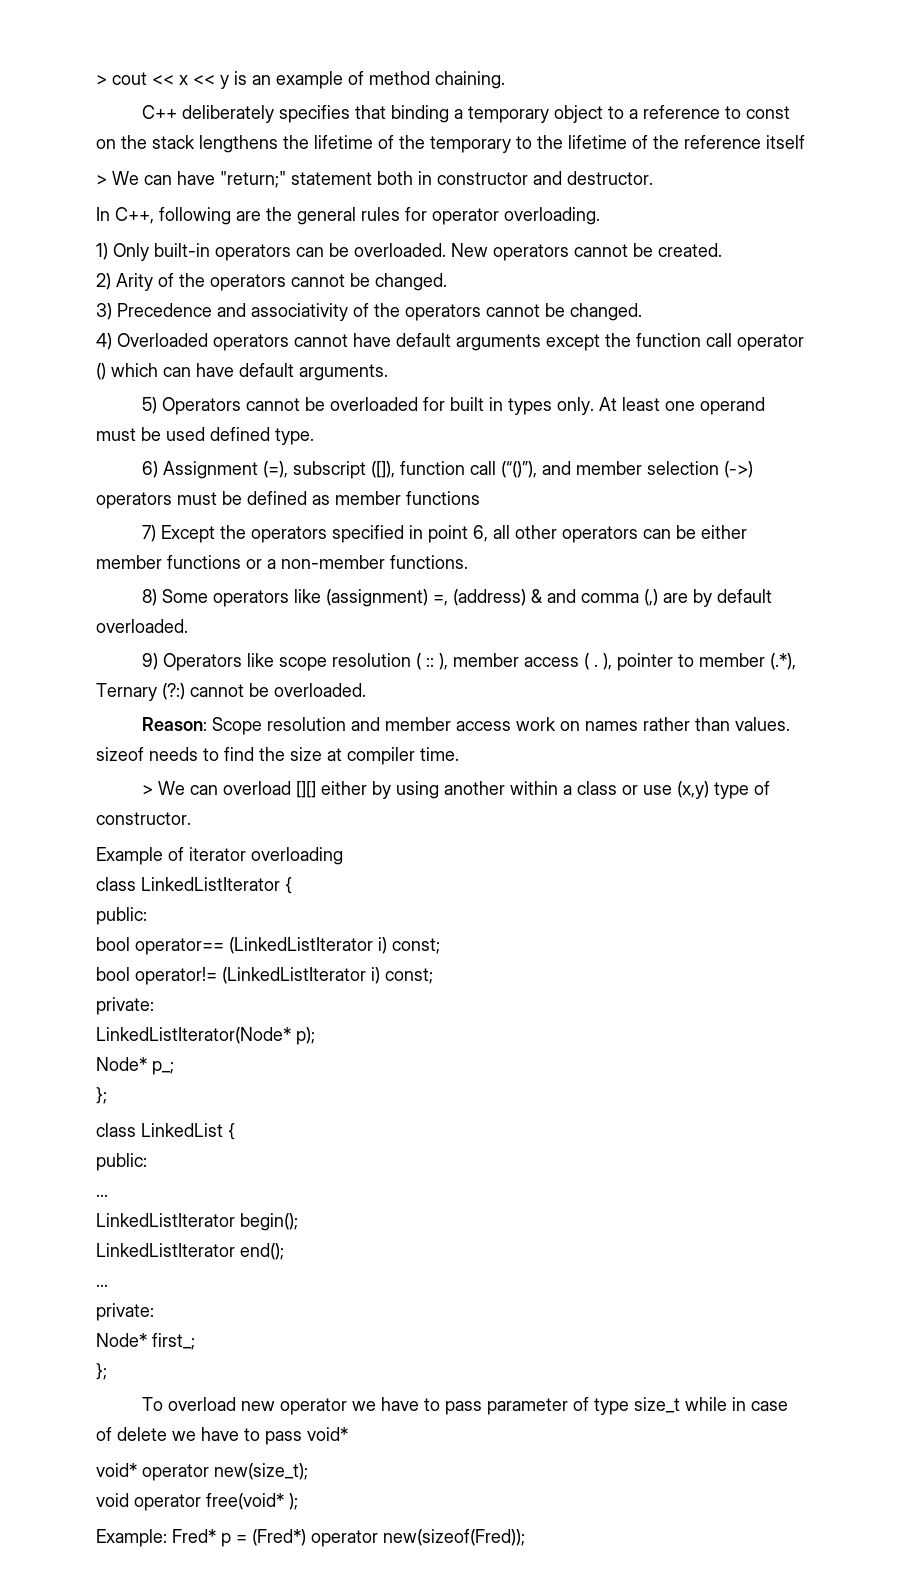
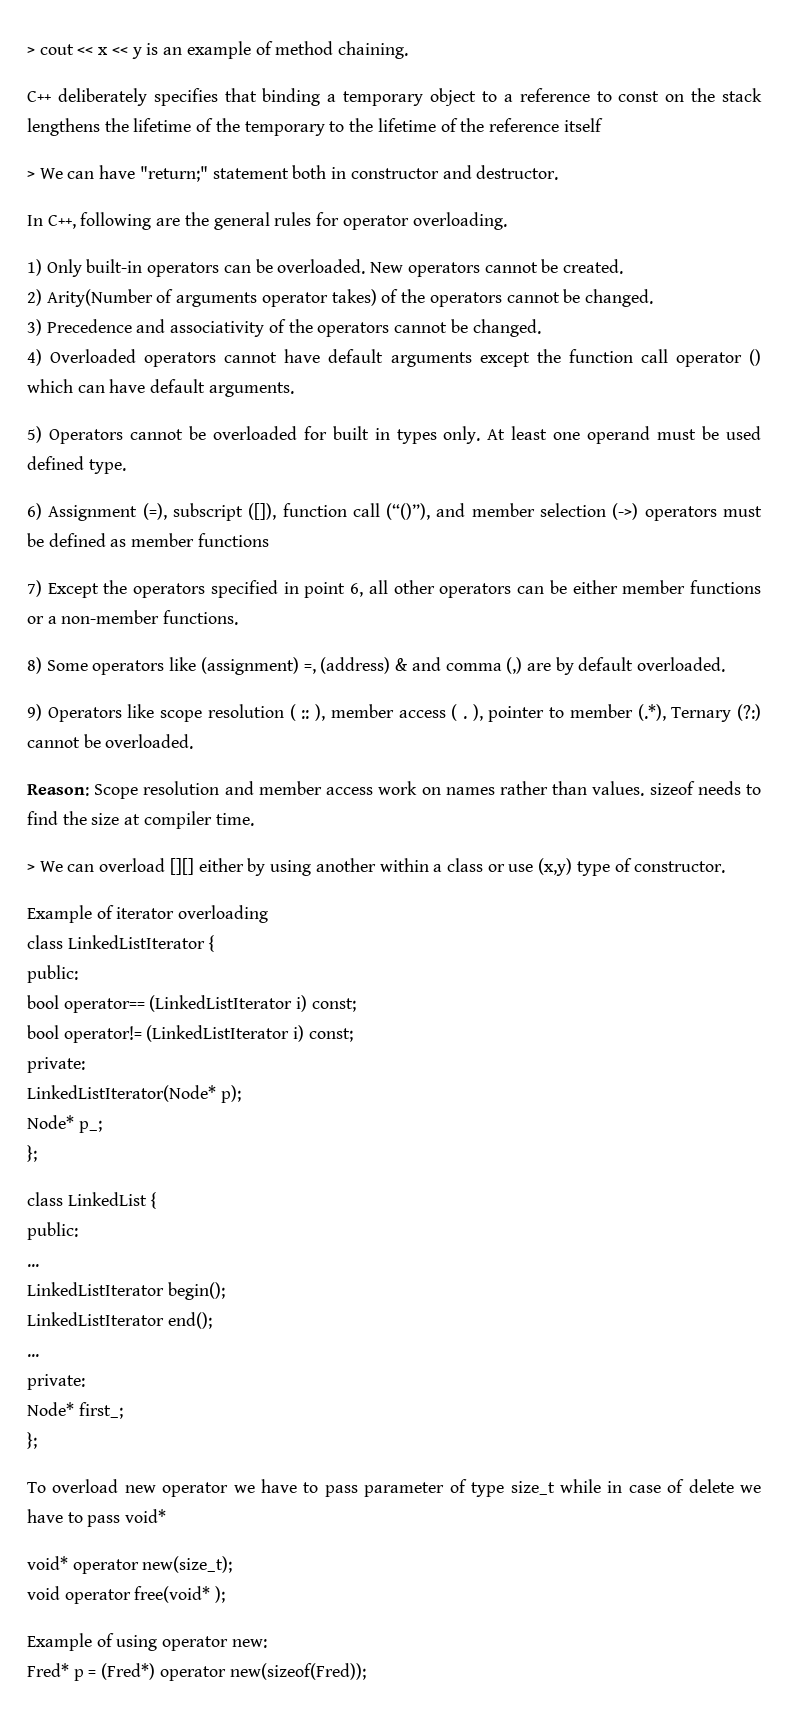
- 2) Arity of the operators cannot be changed.
+ 2) Arity(Number of arguments operator takes) of the operators cannot be changed.
- Example: Fred* p = (Fred*) operator new(sizeof(Fred));
+ Example of using operator new:
+ Fred* p = (Fred*) operator new(sizeof(Fred));

